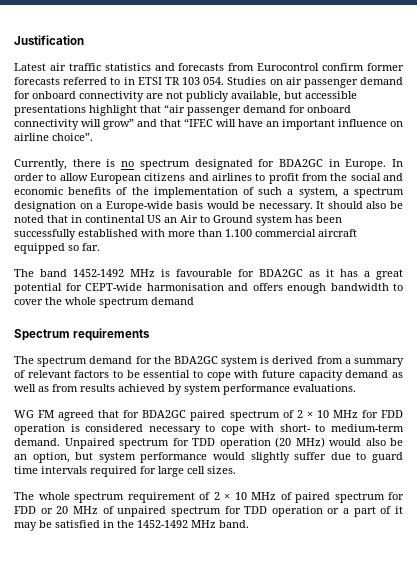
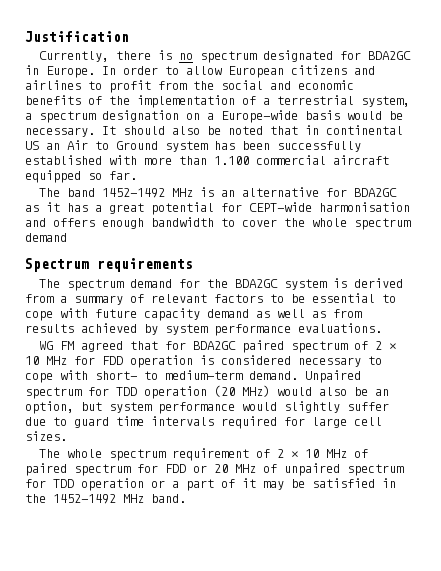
- Latest air traffic statistics and forecasts from Eurocontrol confirm former forecasts referred to in ETSI TR 103 054. Studies on air passenger demand for onboard connectivity are not publicly available, but accessible presentations highlight that “air passenger demand for onboard connectivity will grow” and that “IFEC will have an important influence on airline choice”.
- In order to allow European citizens and airlines to profit from the social and economic benefits of the implementation of such a system, a spectrum designation on a Europe-wide basis would be necessary.
+ In order to allow European citizens and airlines to profit from the social and economic benefits of the implementation of a terrestrial system, a spectrum designation on a Europe-wide basis would be necessary.
- The band 1452-1492 MHz is favourable for BDA2GC as it has a great potential for CEPT-wide harmonisation and offers enough bandwidth to cover the whole spectrum demand
+ The band 1452-1492 MHz is an alternative for BDA2GC as it has a great potential for CEPT-wide harmonisation and offers enough bandwidth to cover the whole spectrum demand

